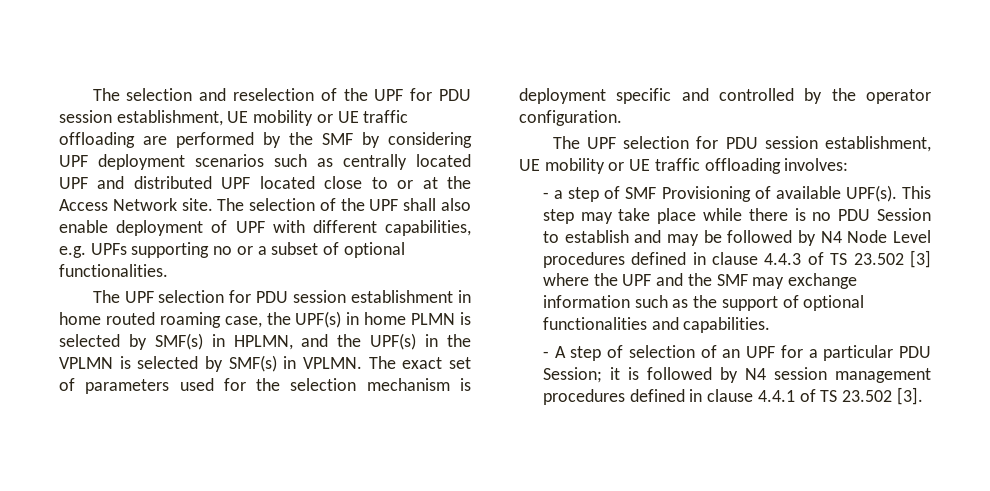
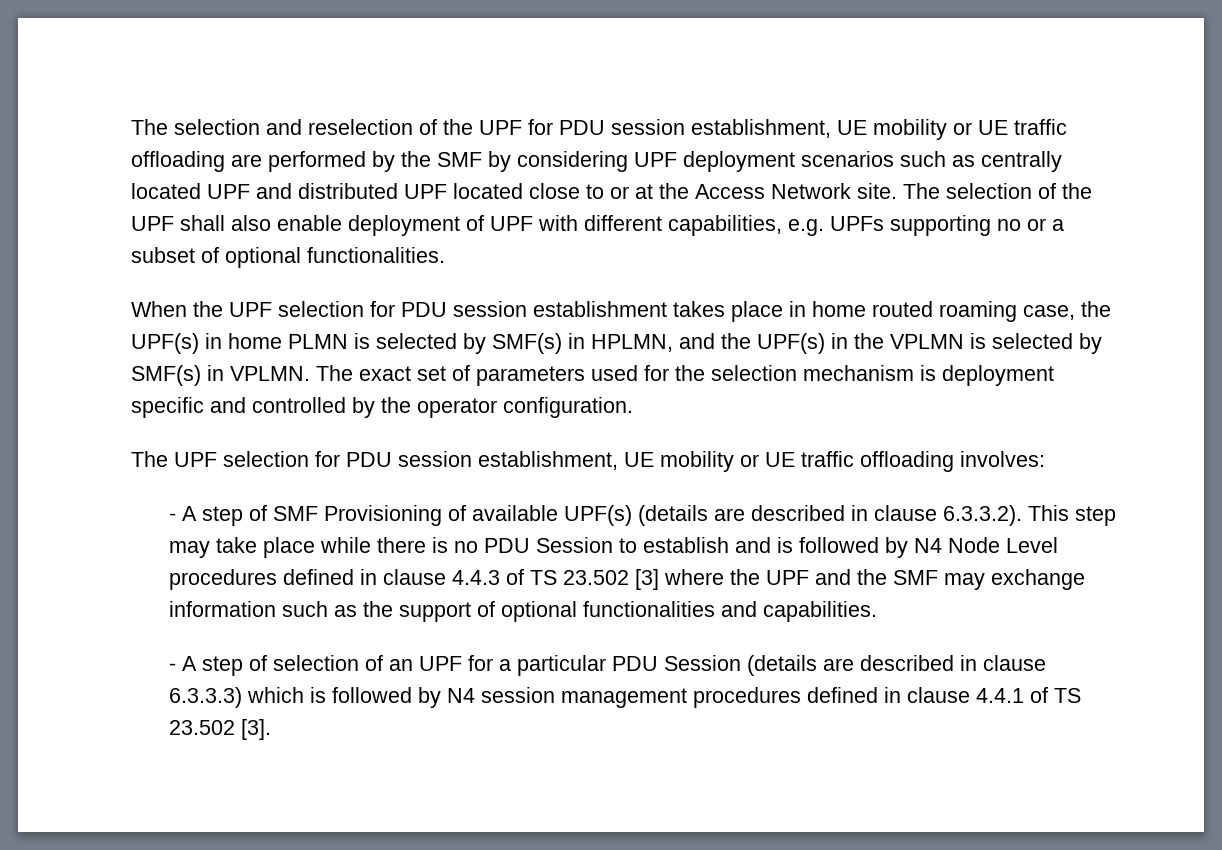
- The UPF selection for PDU session establishment in home routed roaming case, the UPF(s) in home PLMN is selected by SMF(s) in HPLMN, and the UPF(s) in the VPLMN is selected by SMF(s) in VPLMN.
+ When the UPF selection for PDU session establishment takes place in home routed roaming case, the UPF(s) in home PLMN is selected by SMF(s) in HPLMN, and the UPF(s) in the VPLMN is selected by SMF(s) in VPLMN.
- - a step of SMF Provisioning of available UPF(s). This step may take place while there is no PDU Session to establish and may be followed by N4 Node Level procedures defined in clause 4.4.3 of TS 23.502 [3] where the UPF and the SMF may exchange information such as the support of optional functionalities and capabilities.
+ - A step of SMF Provisioning of available UPF(s) (details are described in clause 6.3.3.2). This step may take place while there is no PDU Session to establish and is followed by N4 Node Level procedures defined in clause 4.4.3 of TS 23.502 [3] where the UPF and the SMF may exchange information such as the support of optional functionalities and capabilities.
- - A step of selection of an UPF for a particular PDU Session; it is followed by N4 session management procedures defined in clause 4.4.1 of TS 23.502 [3].
+ - A step of selection of an UPF for a particular PDU Session (details are described in clause 6.3.3.3) which is followed by N4 session management procedures defined in clause 4.4.1 of TS 23.502 [3].

